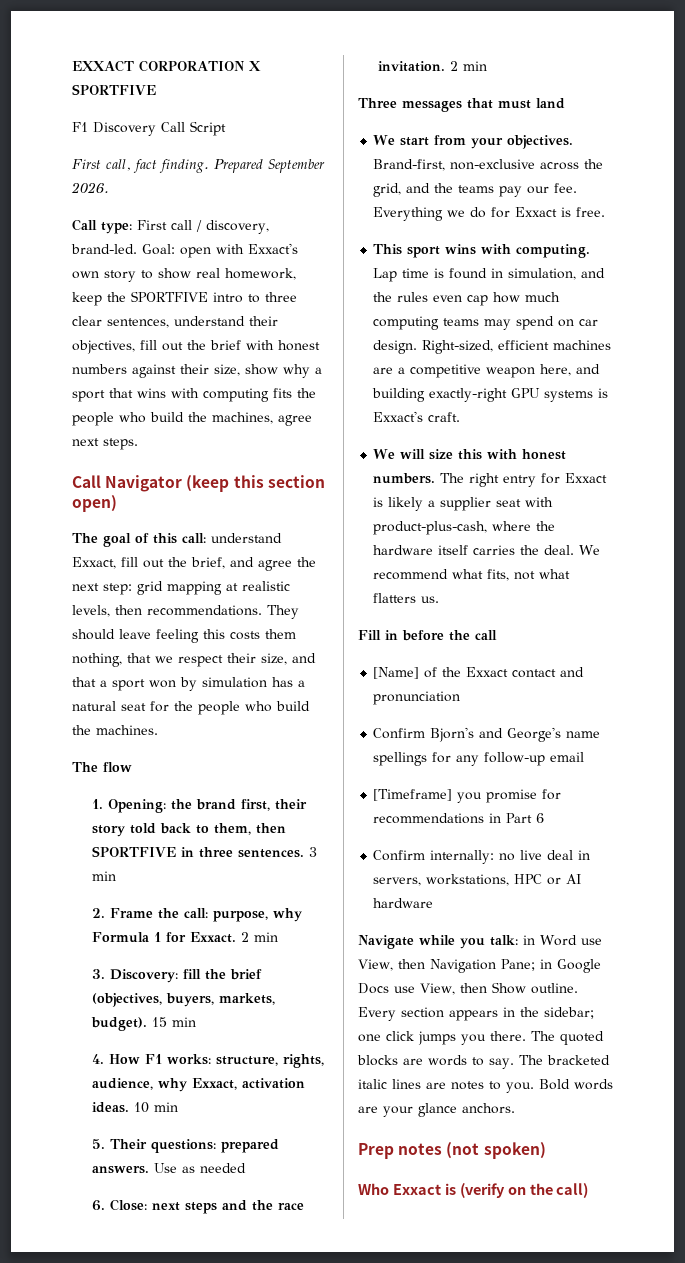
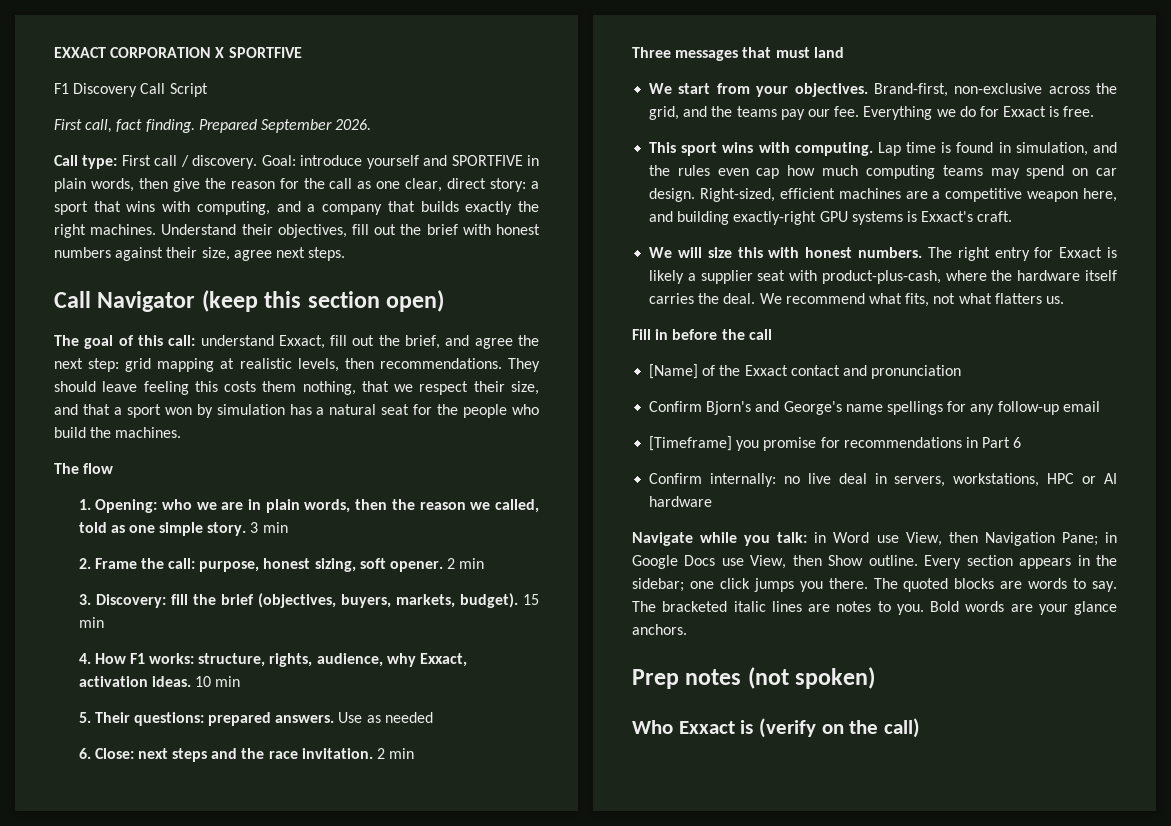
- Call type: First call / discovery, brand-led. Goal: open with Exxact's own story to show real homework, keep the SPORTFIVE intro to three clear sentences, understand their objectives, fill out the brief with honest numbers against their size, show why a sport that wins with computing fits the people who build the machines, agree next steps.
+ Call type: First call / discovery. Goal: introduce yourself and SPORTFIVE in plain words, then give the reason for the call as one clear, direct story: a sport that wins with computing, and a company that builds exactly the right machines. Understand their objectives, fill out the brief with honest numbers against their size, agree next steps.
- 1. Opening: the brand first, their story told back to them, then SPORTFIVE in three sentences.
+ 1. Opening: who we are in plain words, then the reason we called, told as one simple story.
- 2. Frame the call: purpose, why Formula 1 for Exxact.
+ 2. Frame the call: purpose, honest sizing, soft opener.

